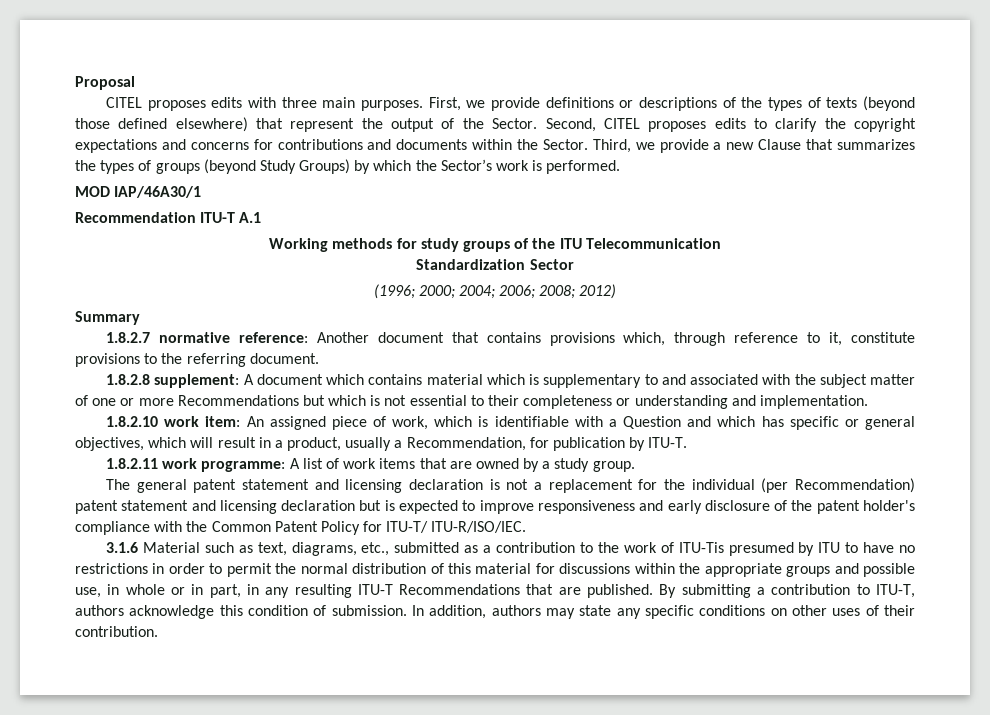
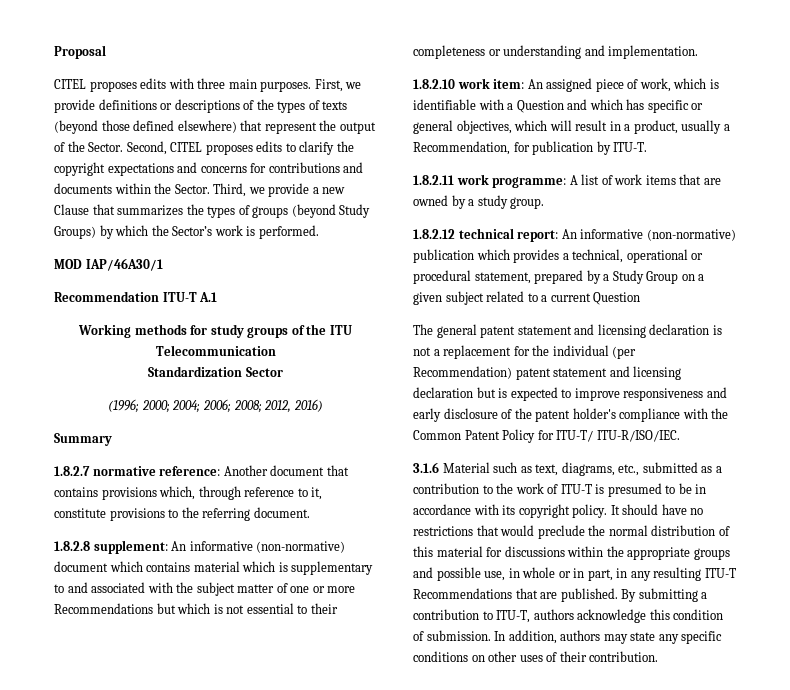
- (1996; 2000; 2004; 2006; 2008; 2012)
+ (1996; 2000; 2004; 2006; 2008; 2012, 2016)
- 1.8.2.8 supplement: A document which contains material which is supplementary to and associated with the subject matter of one or more Recommendations but which is not essential to their completeness or understanding and implementation.
+ 1.8.2.8 supplement: An informative (non-normative) document which contains material which is supplementary to and associated with the subject matter of one or more Recommendations but which is not essential to their completeness or understanding and implementation.
+ 1.8.2.12 technical report: An informative (non-normative) publication which provides a technical, operational or procedural statement, prepared by a Study Group on a given subject related to a current Question
- 3.1.6 Material such as text, diagrams, etc., submitted as a contribution to the work of ITU-Tis presumed by ITU to have no restrictions in order to permit the normal distribution of this material for discussions within the appropriate groups and possible use, in whole or in part, in any resulting ITU-T Recommendations that are published.
+ 3.1.6 Material such as text, diagrams, etc., submitted as a contribution to the work of ITU-T is presumed to be in accordance with its copyright policy. It should have no restrictions that would preclude the normal distribution of this material for discussions within the appropriate groups and possible use, in whole or in part, in any resulting ITU-T Recommendations that are published.

